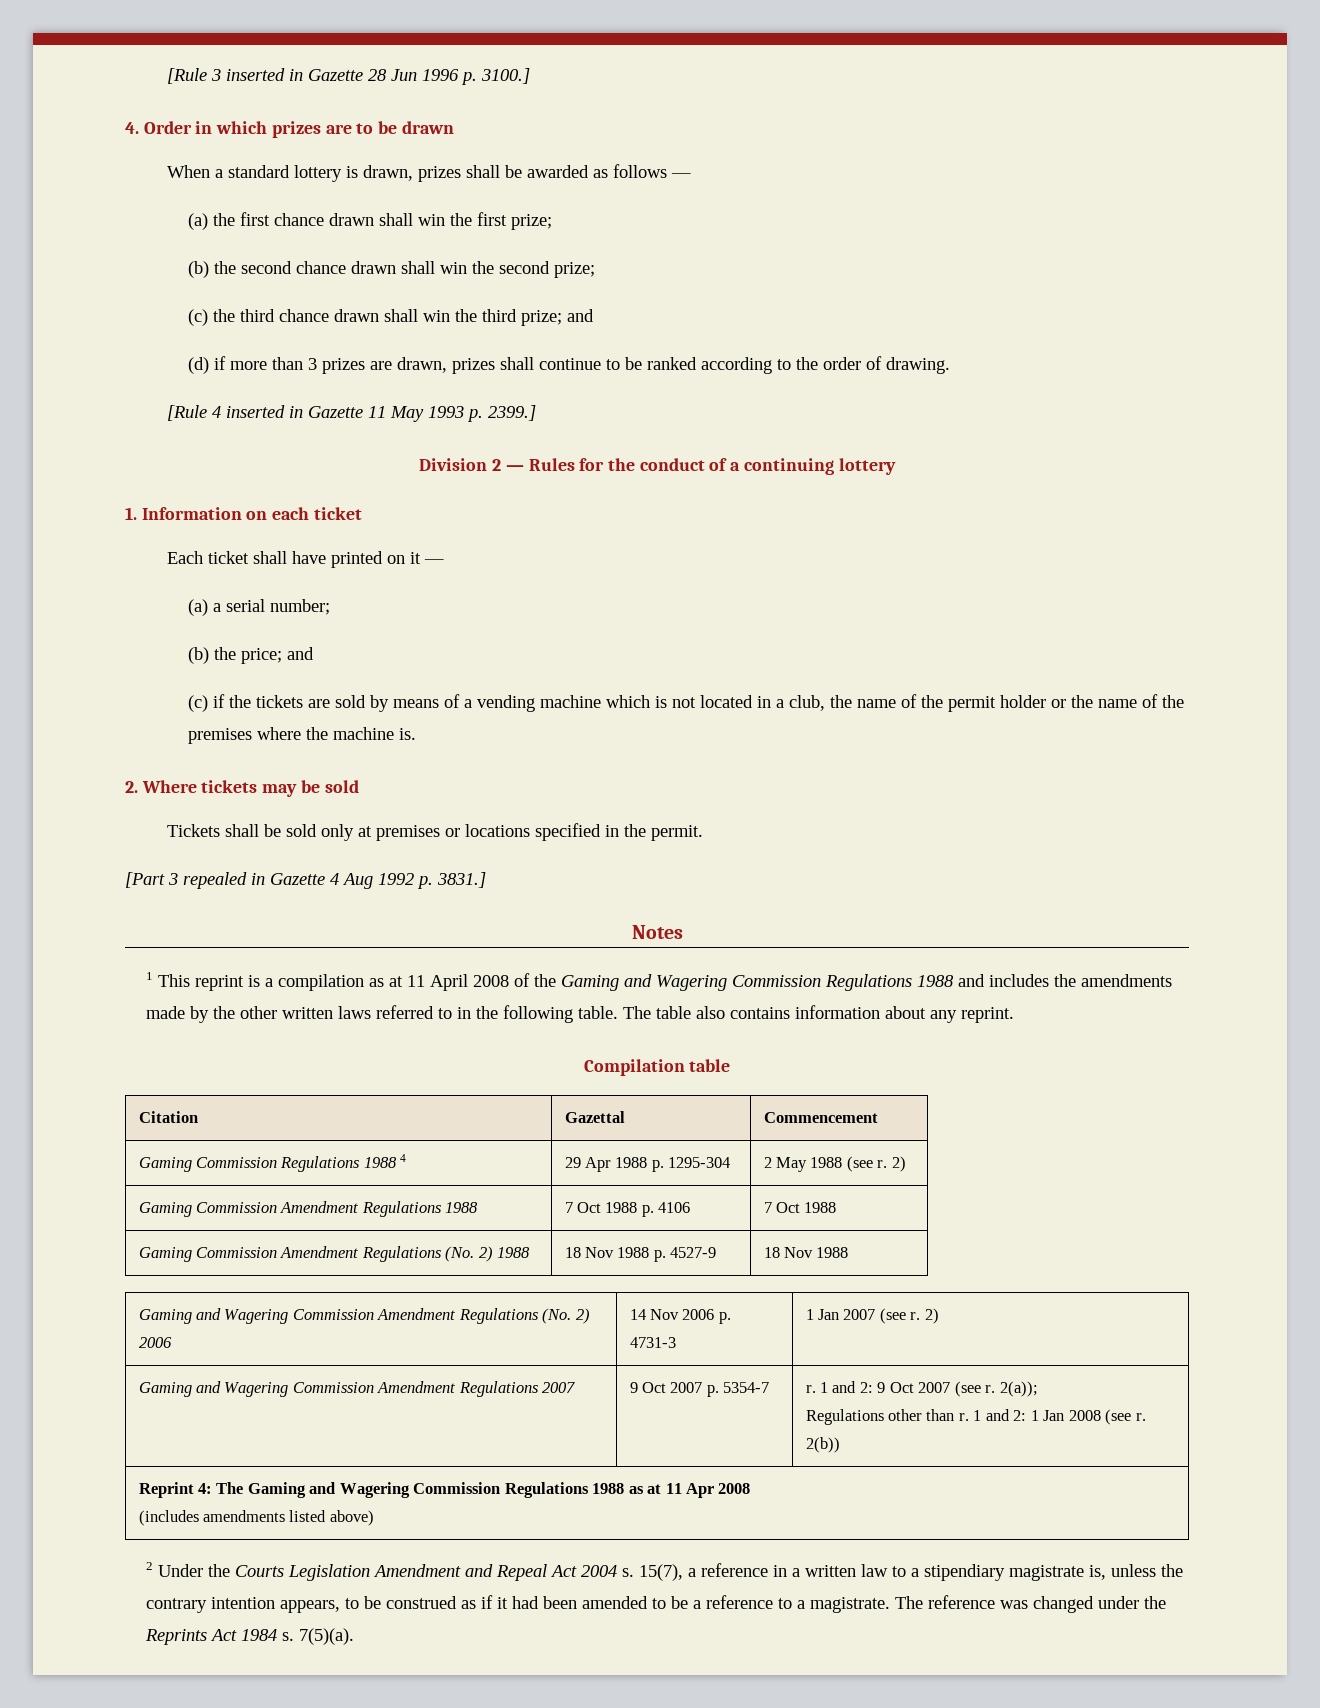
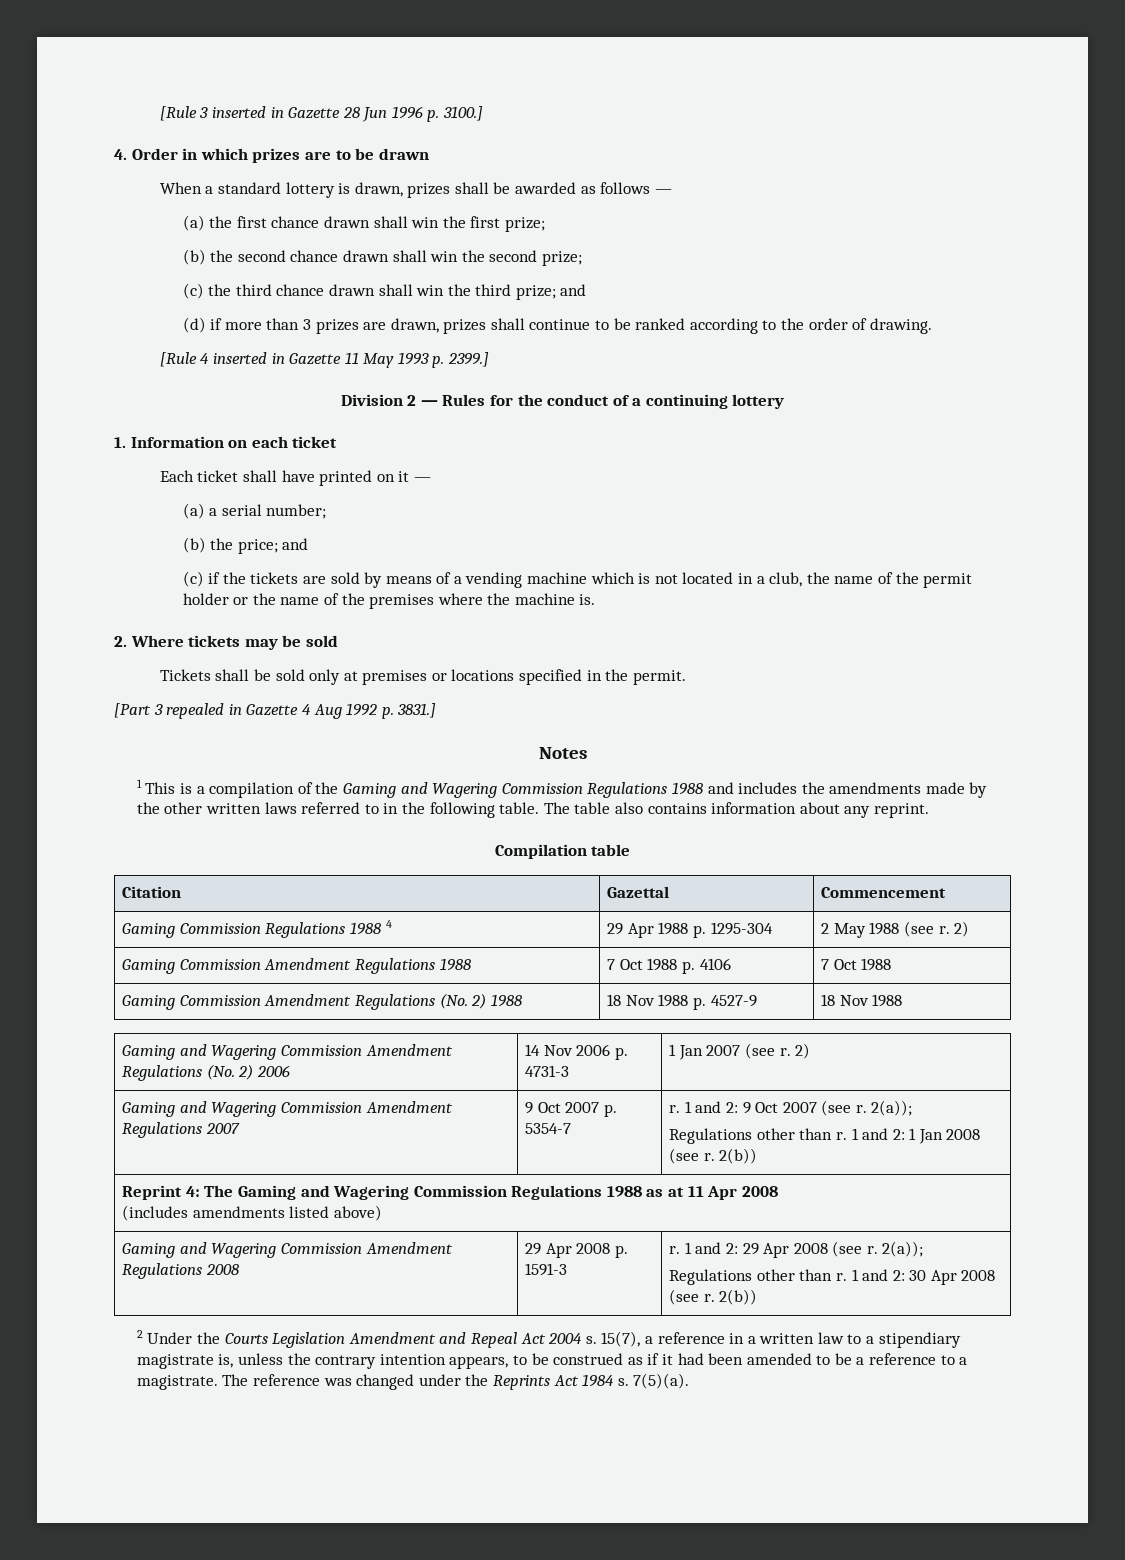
- 1 This reprint is a compilation as at 11 April 2008 of the Gaming and Wagering Commission Regulations 1988 and includes the amendments made by the other written laws referred to in the following table.
+ 1 This is a compilation of the Gaming and Wagering Commission Regulations 1988 and includes the amendments made by the other written laws referred to in the following table.
+ Gaming and Wagering Commission Amendment Regulations 2008 | 29 Apr 2008 p. 1591-3 | r. 1 and 2: 29 Apr 2008 (see r. 2(a));
+ Regulations other than r. 1 and 2: 30 Apr 2008 (see r. 2(b))

